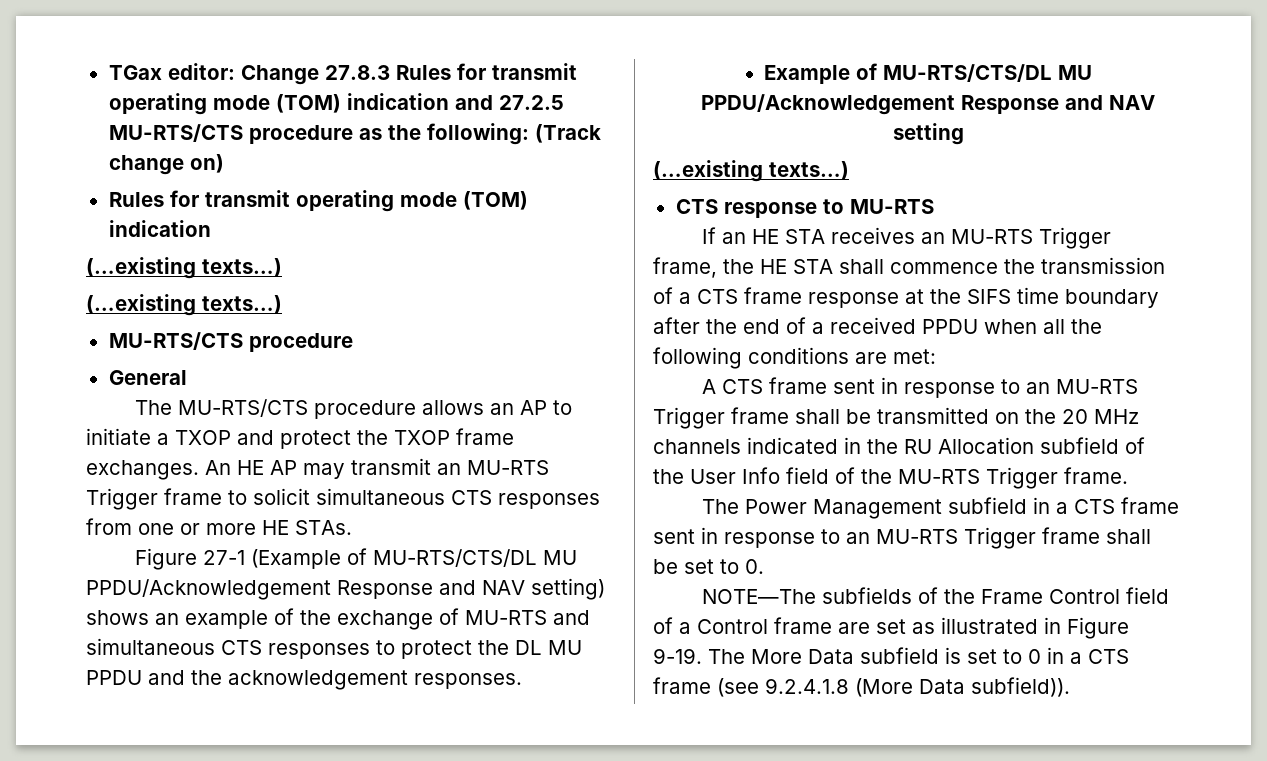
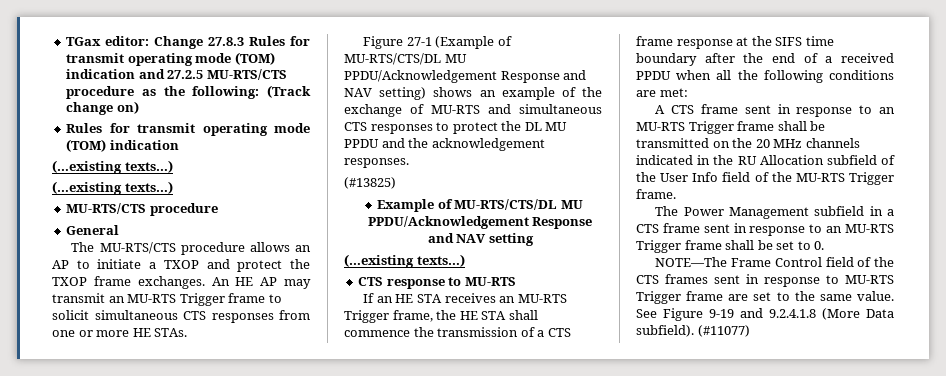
+ (#13825)
- NOTE—The subfields of the Frame Control field of a Control frame are set as illustrated in Figure 9-19. The More Data subfield is set to 0 in a CTS frame (see 9.2.4.1.8 (More Data subfield)).
+ NOTE—The Frame Control field of the CTS frames sent in response to MU-RTS Trigger frame are set to the same value. See Figure 9-19 and 9.2.4.1.8 (More Data subfield). (#11077)

